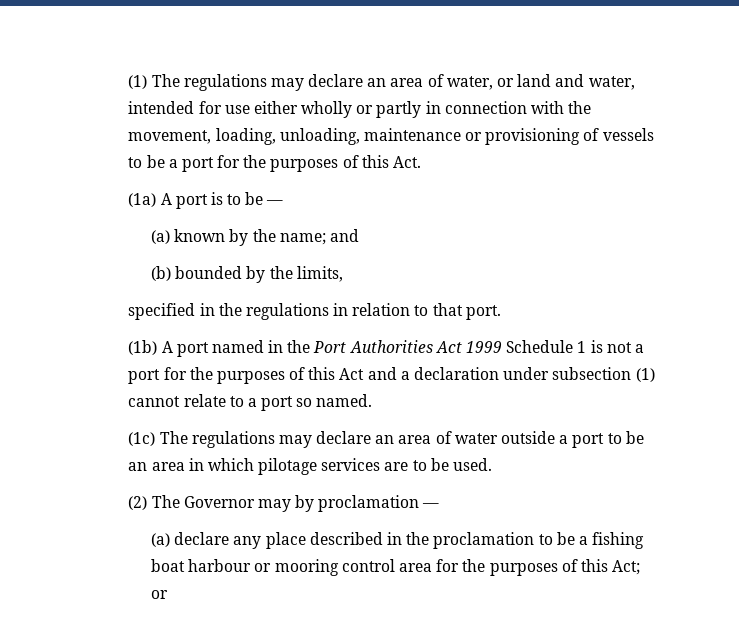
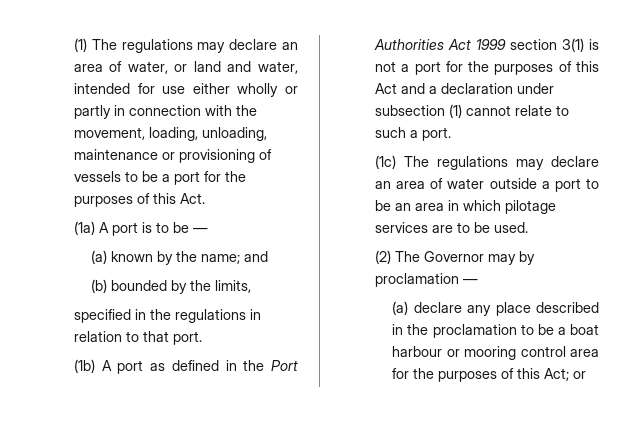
- (1b) A port named in the Port Authorities Act 1999 Schedule 1 is not a port for the purposes of this Act and a declaration under subsection (1) cannot relate to a port so named.
+ (1b) A port as defined in the Port Authorities Act 1999 section 3(1) is not a port for the purposes of this Act and a declaration under subsection (1) cannot relate to such a port.
- (a) declare any place described in the proclamation to be a fishing boat harbour or mooring control area for the purposes of this Act; or
+ (a) declare any place described in the proclamation to be a boat harbour or mooring control area for the purposes of this Act; or

